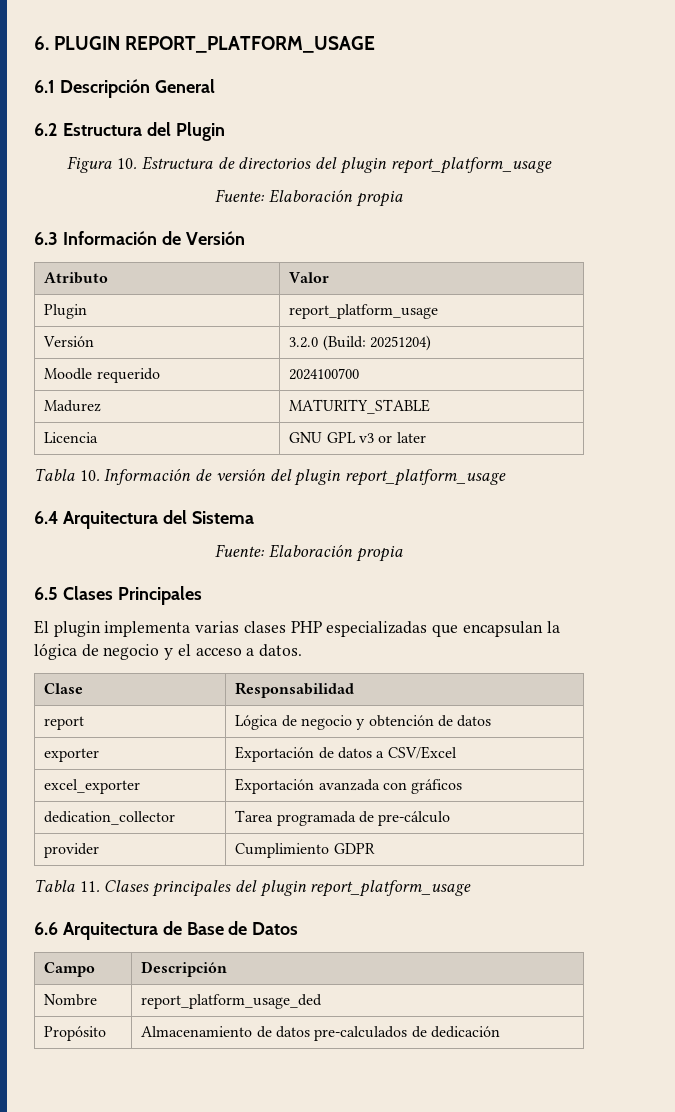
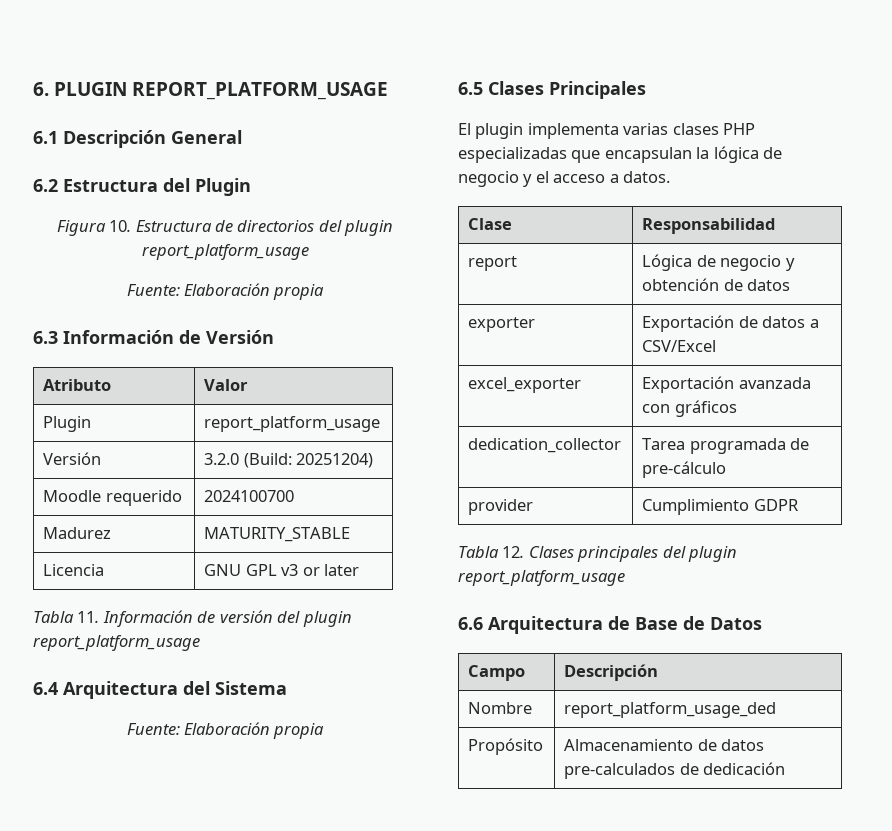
- Tabla 10. Información de versión del plugin report_platform_usage
+ Tabla 11. Información de versión del plugin report_platform_usage
- Tabla 11. Clases principales del plugin report_platform_usage
+ Tabla 12. Clases principales del plugin report_platform_usage

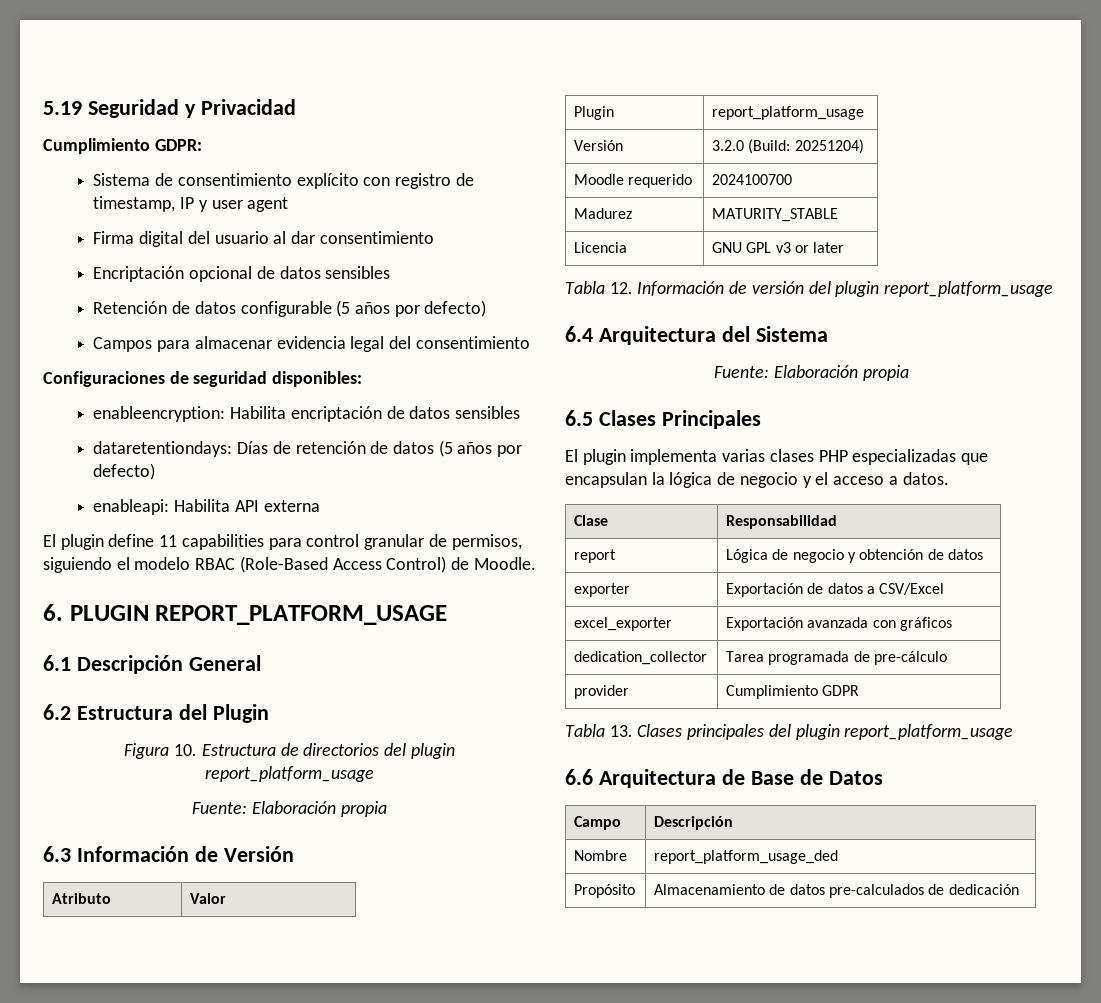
+ 5.19 Seguridad y Privacidad
+ Cumplimiento GDPR:
+ Sistema de consentimiento explícito con registro de timestamp, IP y user agent
+ Firma digital del usuario al dar consentimiento
+ Encriptación opcional de datos sensibles
+ Retención de datos configurable (5 años por defecto)
+ Campos para almacenar evidencia legal del consentimiento
+ Configuraciones de seguridad disponibles:
+ enableencryption: Habilita encriptación de datos sensibles
+ dataretentiondays: Días de retención de datos (5 años por defecto)
+ enableapi: Habilita API externa
+ El plugin define 11 capabilities para control granular de permisos, siguiendo el modelo RBAC (Role-Based Access Control) de Moodle.
- Tabla 11. Información de versión del plugin report_platform_usage
+ Tabla 12. Información de versión del plugin report_platform_usage
- Tabla 12. Clases principales del plugin report_platform_usage
+ Tabla 13. Clases principales del plugin report_platform_usage

